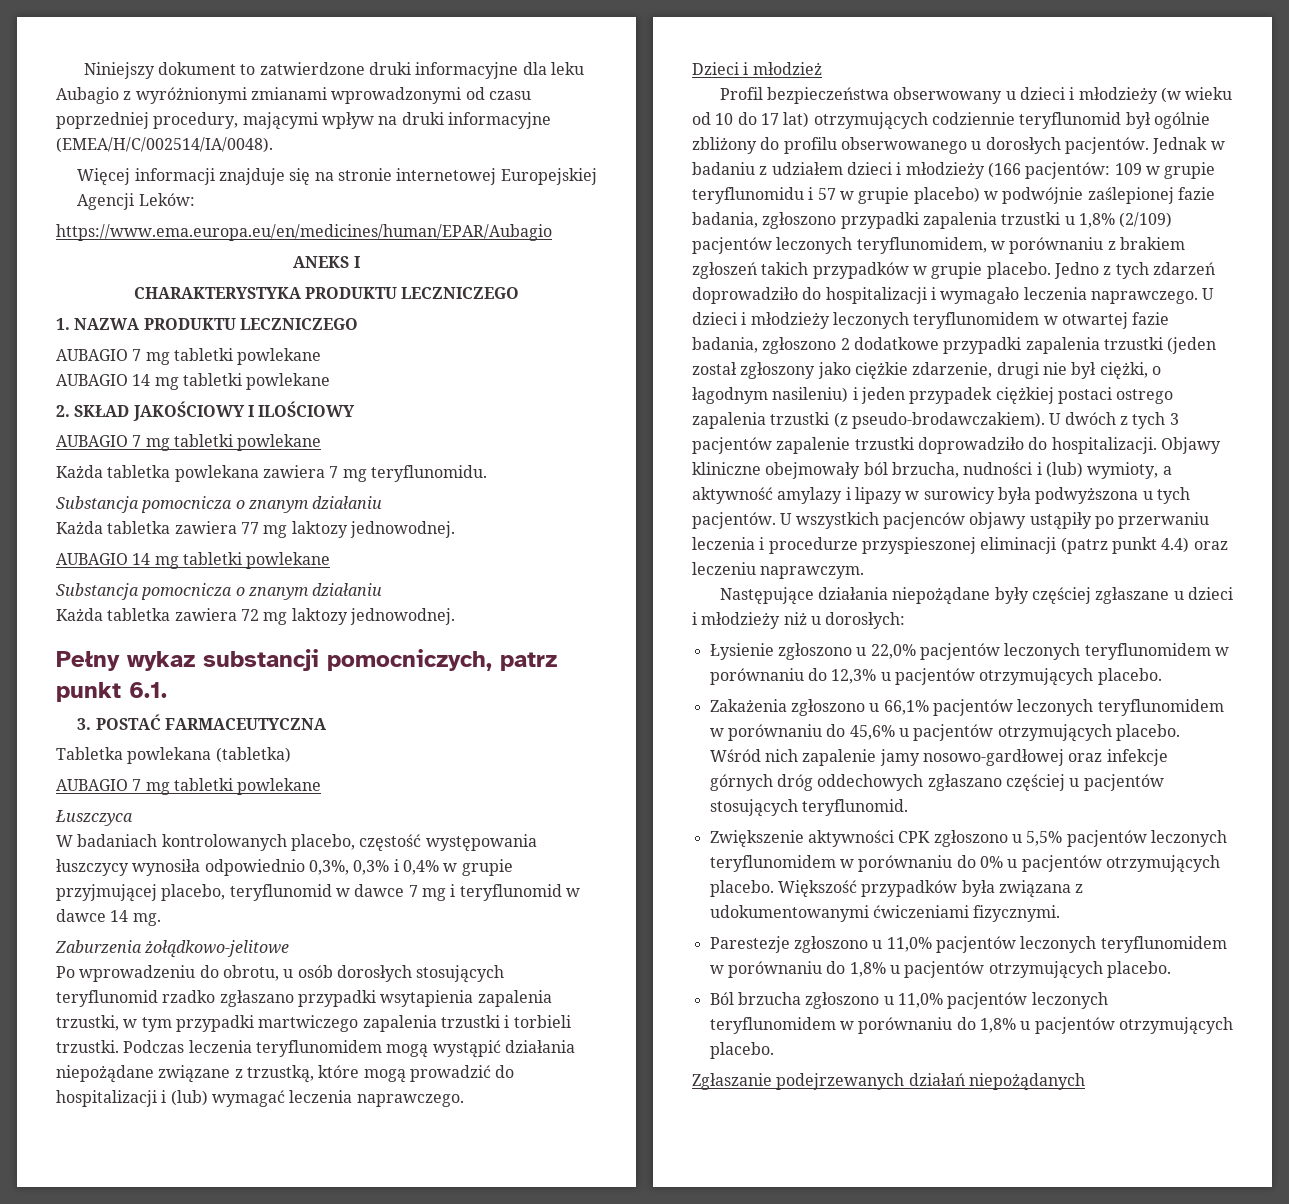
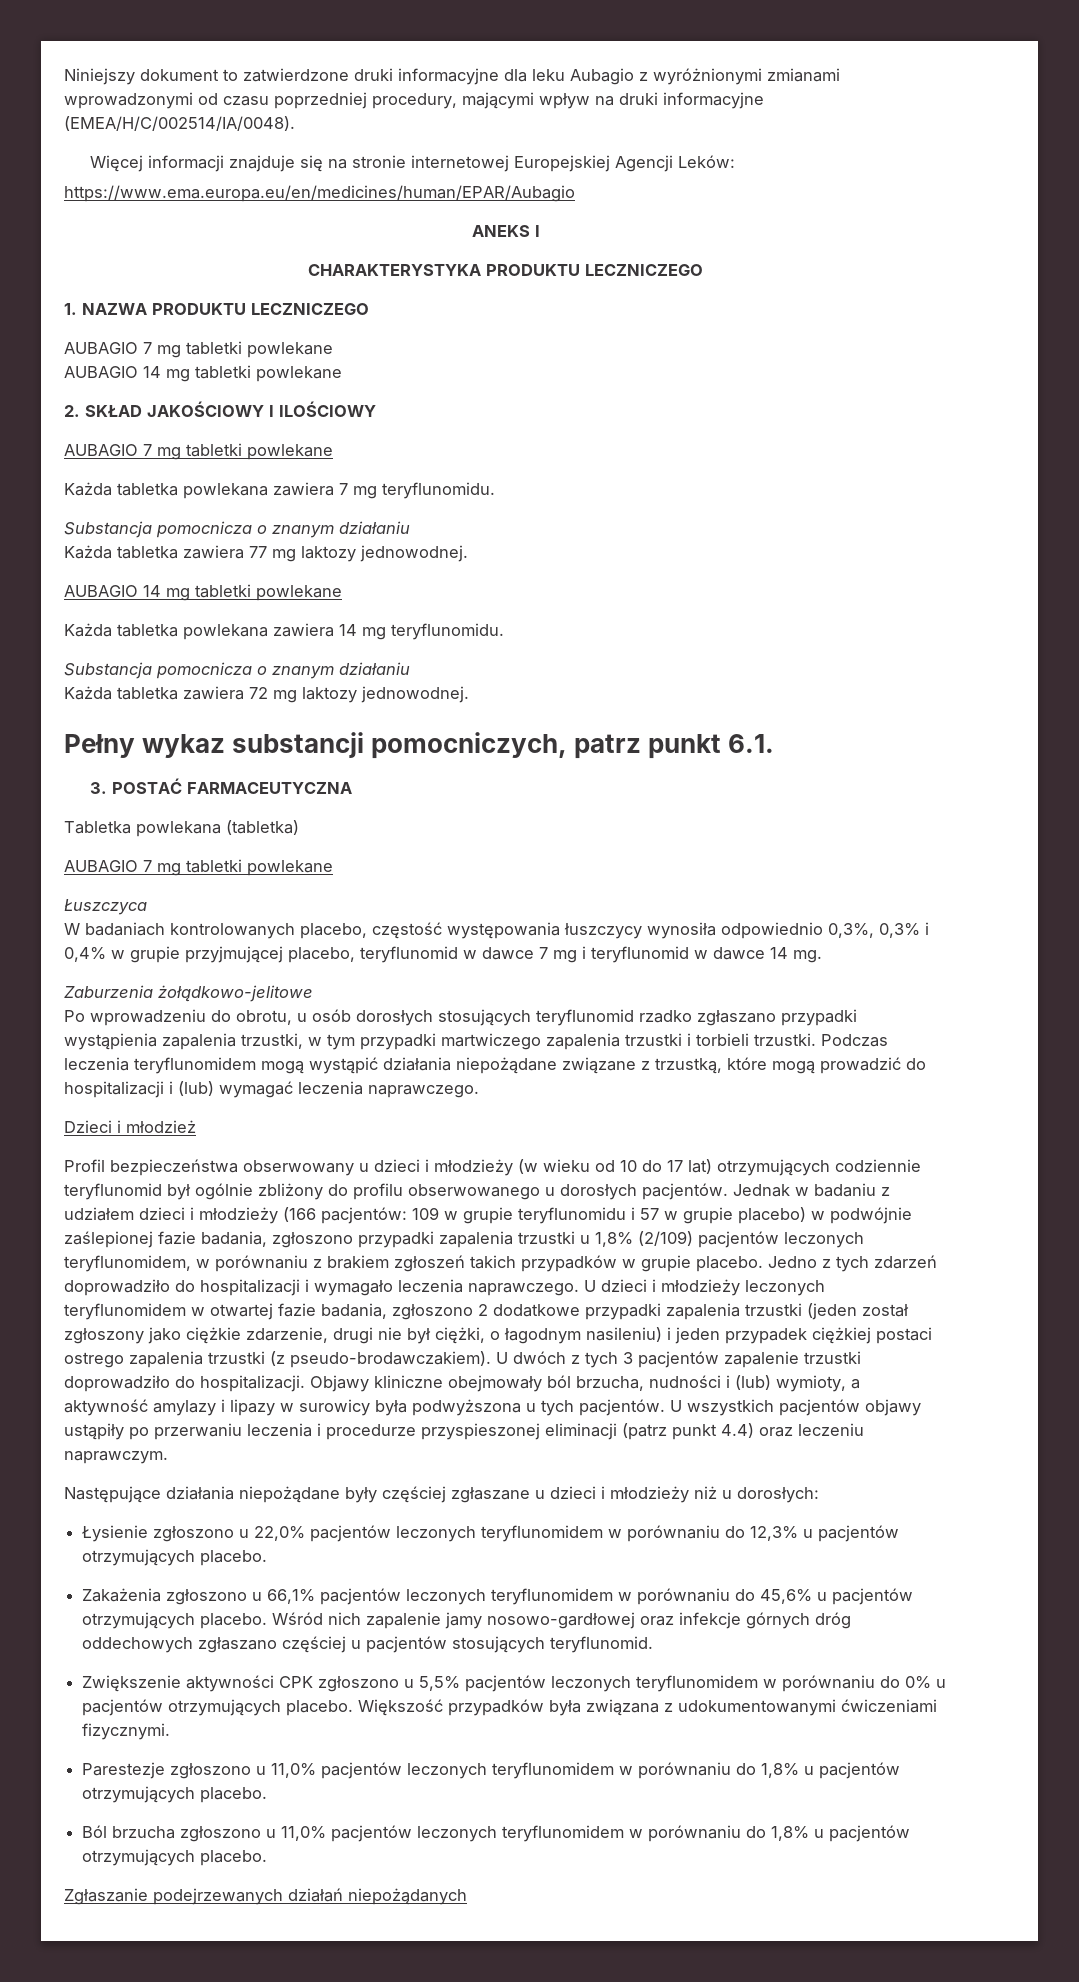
+ Każda tabletka powlekana zawiera 14 mg teryflunomidu.
- Po wprowadzeniu do obrotu, u osób dorosłych stosujących teryflunomid rzadko zgłaszano przypadki wsytapienia zapalenia trzustki, w tym przypadki martwiczego zapalenia trzustki i torbieli trzustki.
+ Po wprowadzeniu do obrotu, u osób dorosłych stosujących teryflunomid rzadko zgłaszano przypadki wystąpienia zapalenia trzustki, w tym przypadki martwiczego zapalenia trzustki i torbieli trzustki.
- U wszystkich pacjenców objawy ustąpiły po przerwaniu leczenia i procedurze przyspieszonej eliminacji (patrz punkt 4.4) oraz leczeniu naprawczym.
+ U wszystkich pacjentów objawy ustąpiły po przerwaniu leczenia i procedurze przyspieszonej eliminacji (patrz punkt 4.4) oraz leczeniu naprawczym.

